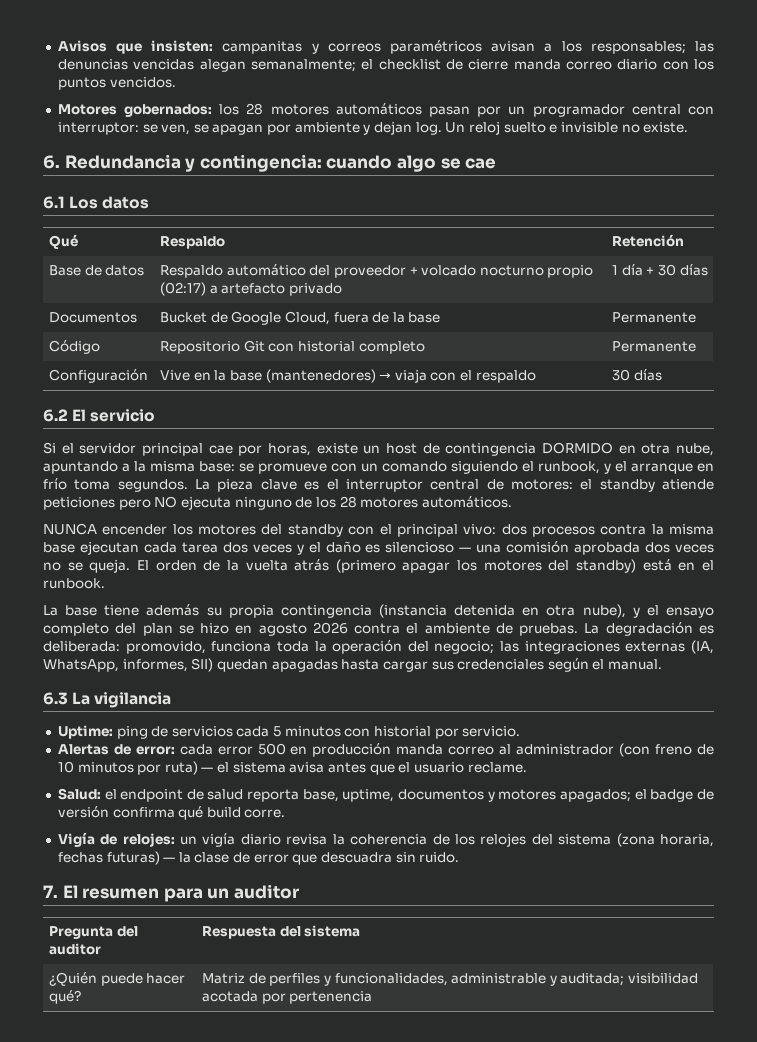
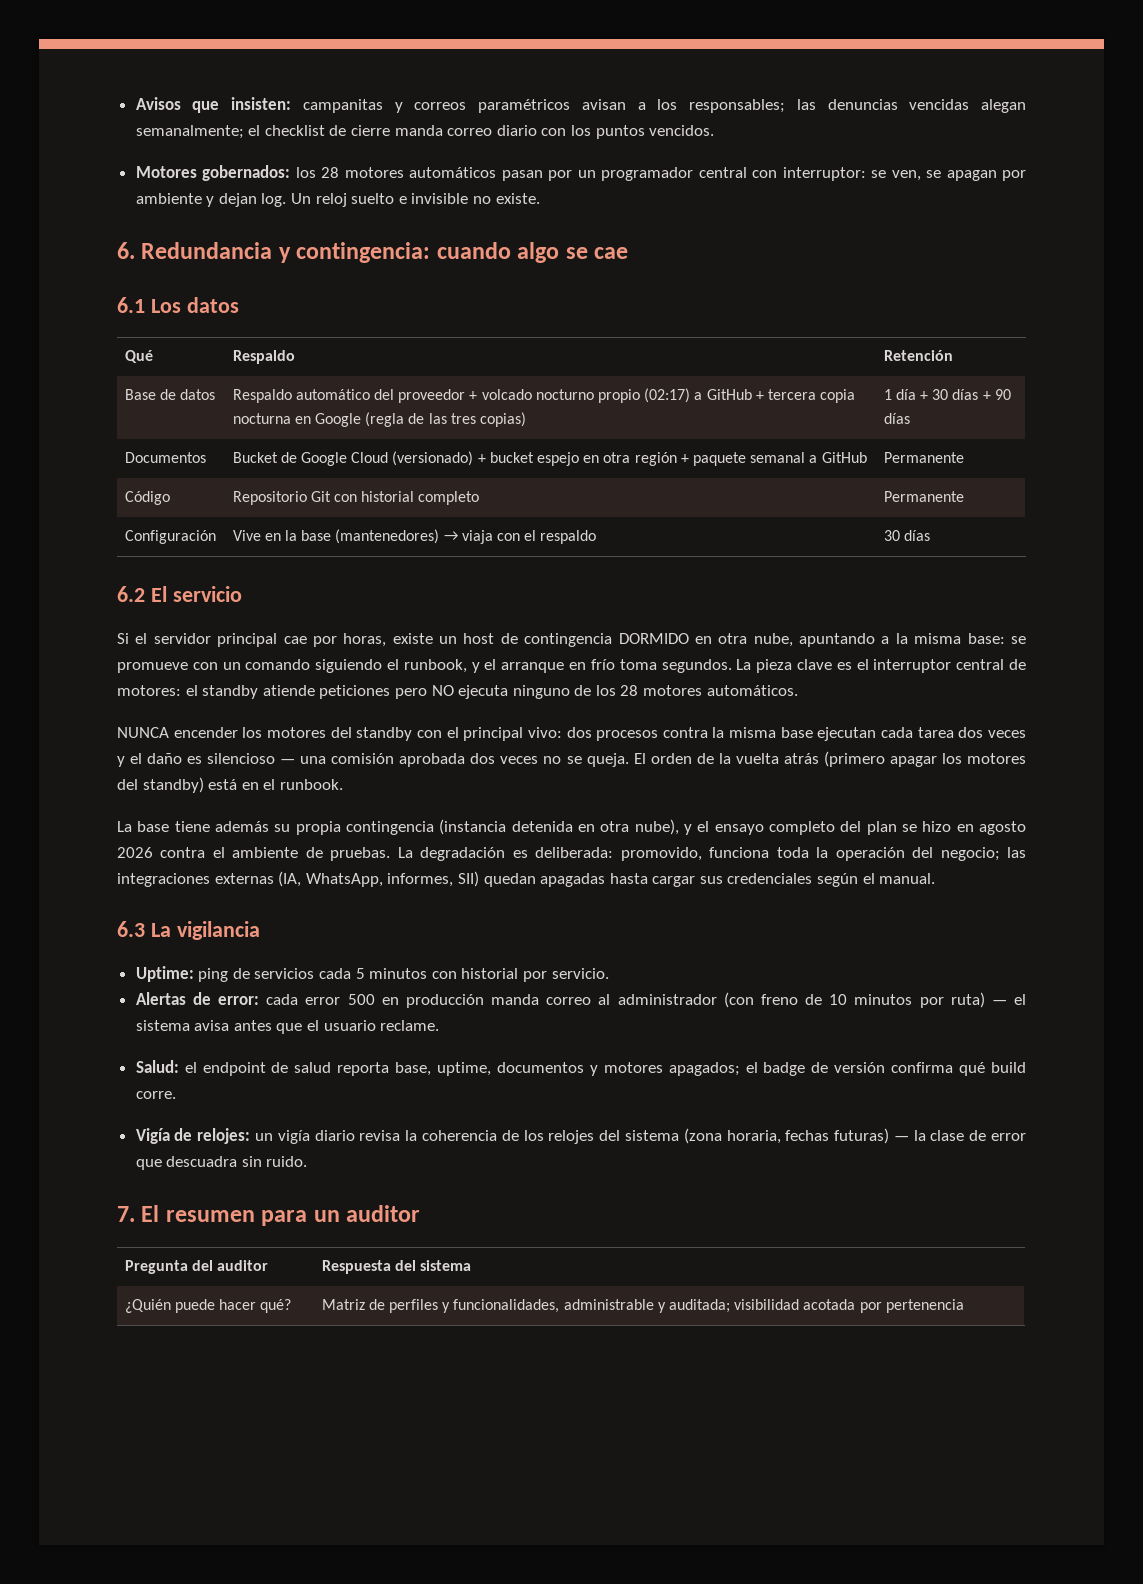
- Base de datos | Respaldo automático del proveedor + volcado nocturno propio (02:17) a artefacto privado | 1 día + 30 días
+ Base de datos | Respaldo automático del proveedor + volcado nocturno propio (02:17) a GitHub + tercera copia nocturna en Google (regla de las tres copias) | 1 día + 30 días + 90 días
- Documentos | Bucket de Google Cloud, fuera de la base | Permanente
+ Documentos | Bucket de Google Cloud (versionado) + bucket espejo en otra región + paquete semanal a GitHub | Permanente

